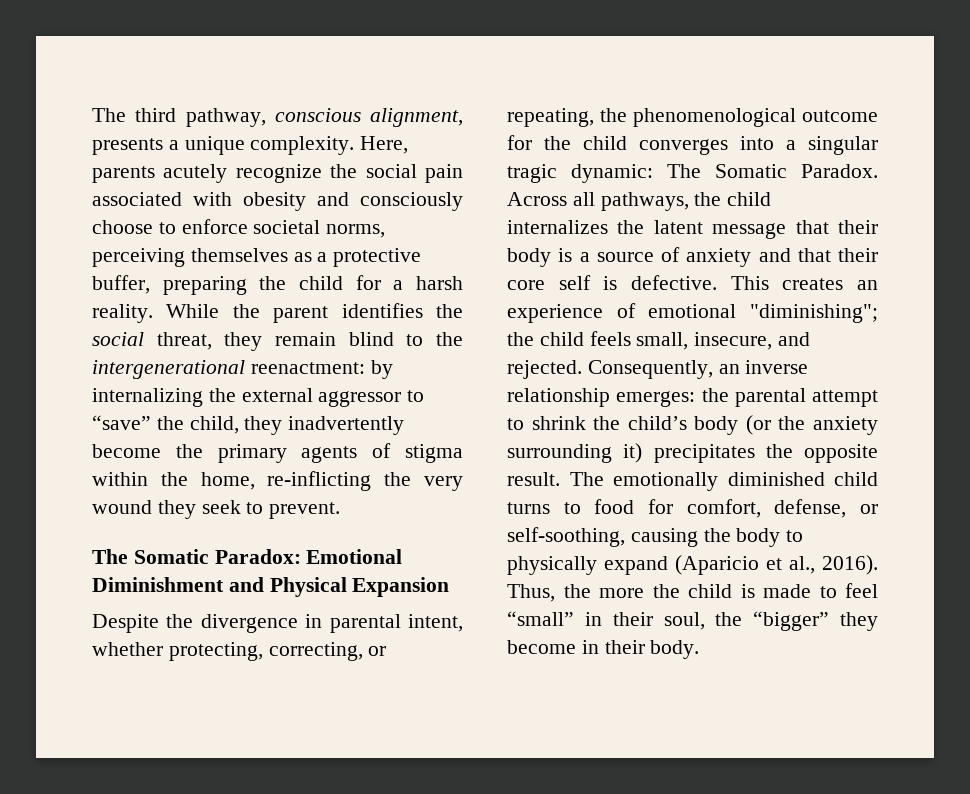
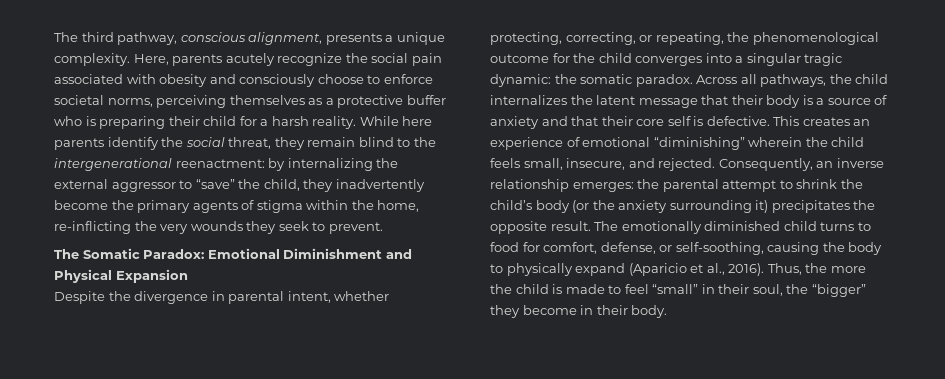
- Here, parents acutely recognize the social pain associated with obesity and consciously choose to enforce societal norms, perceiving themselves as a protective buffer, preparing the child for a harsh reality.
+ Here, parents acutely recognize the social pain associated with obesity and consciously choose to enforce societal norms, perceiving themselves as a protective buffer who is preparing their child for a harsh reality.
- While the parent identifies the social threat, they remain blind to the intergenerational reenactment: by internalizing the external aggressor to “save” the child, they inadvertently become the primary agents of stigma within the home, re-inflicting the very wound they seek to prevent.
+ While here parents identify the social threat, they remain blind to the intergenerational reenactment: by internalizing the external aggressor to “save” the child, they inadvertently become the primary agents of stigma within the home, re-inflicting the very wounds they seek to prevent.
- Despite the divergence in parental intent, whether protecting, correcting, or repeating, the phenomenological outcome for the child converges into a singular tragic dynamic: The Somatic Paradox.
+ Despite the divergence in parental intent, whether protecting, correcting, or repeating, the phenomenological outcome for the child converges into a singular tragic dynamic: the somatic paradox.
- This creates an experience of emotional "diminishing"; the child feels small, insecure, and rejected.
+ This creates an experience of emotional “diminishing” wherein the child feels small, insecure, and rejected.

